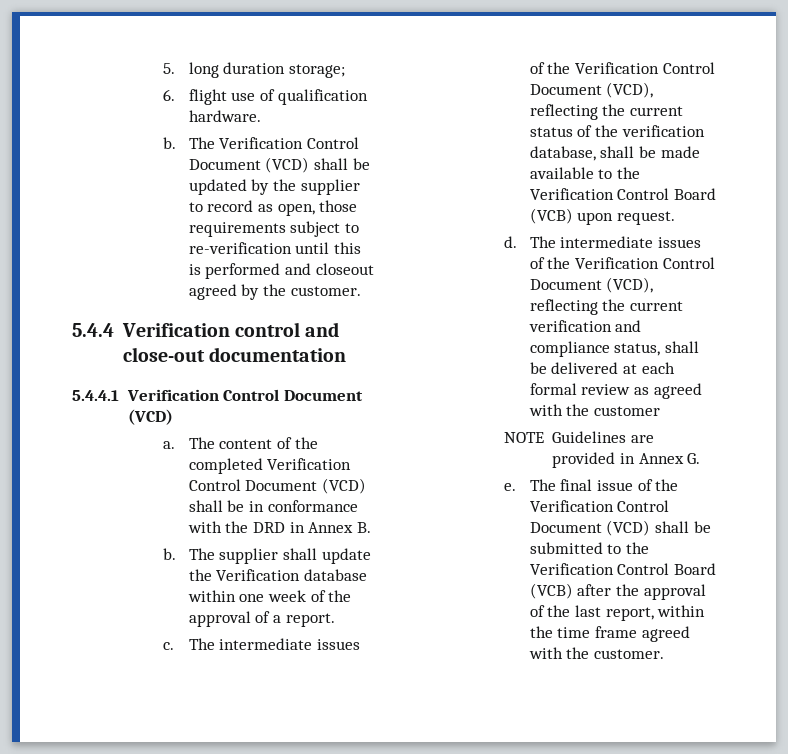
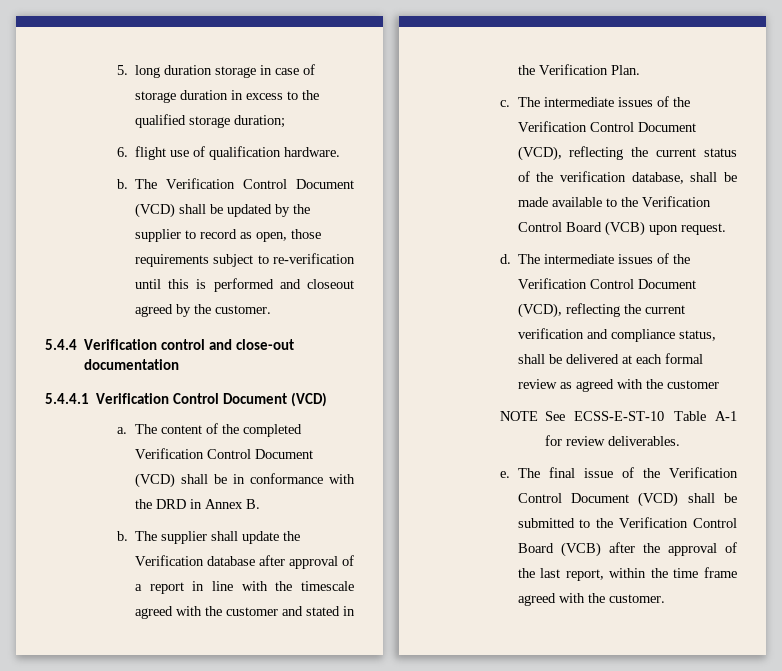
- 5. long duration storage;
+ 5. long duration storage in case of storage duration in excess to the qualified storage duration;
- The supplier shall update the Verification database within one week of the approval of a report.
+ The supplier shall update the Verification database after approval of a report in line with the timescale agreed with the customer and stated in the Verification Plan.
- NOTE Guidelines are provided in Annex G.
+ NOTE See ECSS-E-ST-10 Table A-1 for review deliverables.

